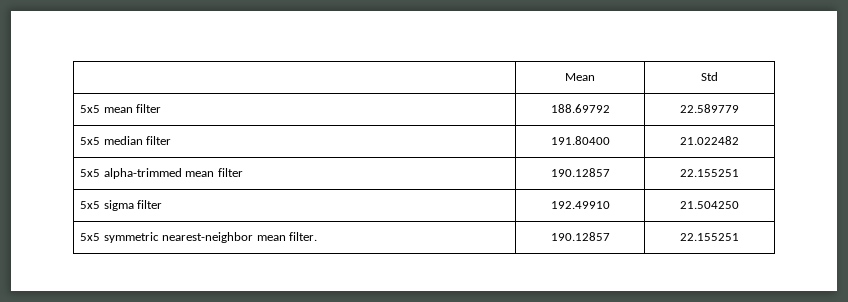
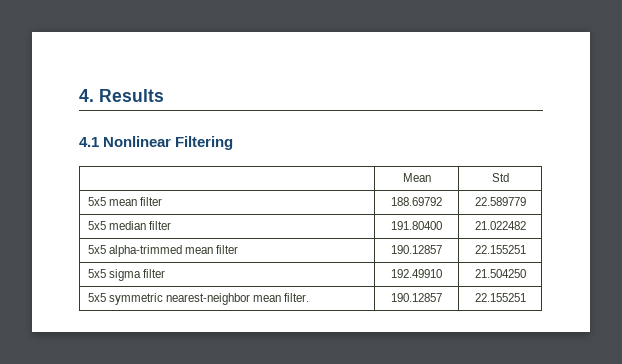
+ 4. Results
+ 4.1 Nonlinear Filtering

